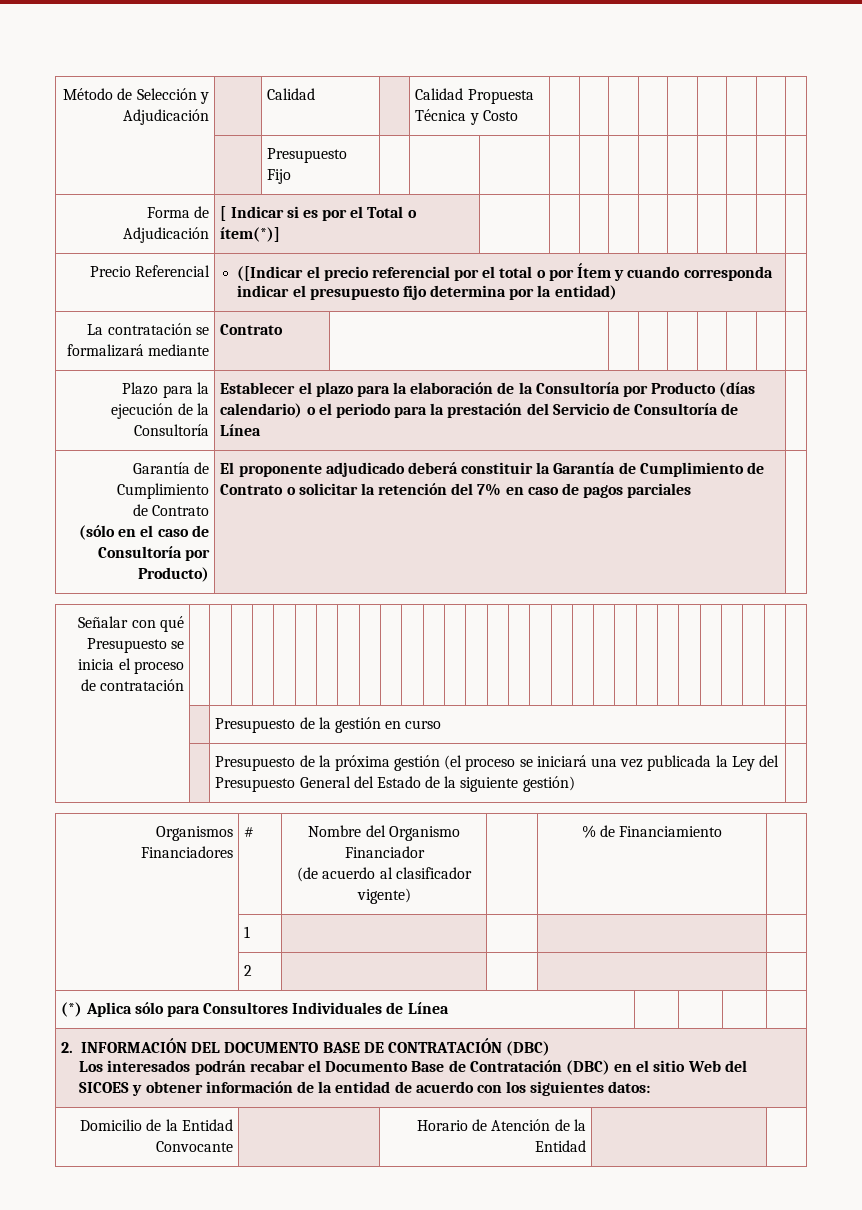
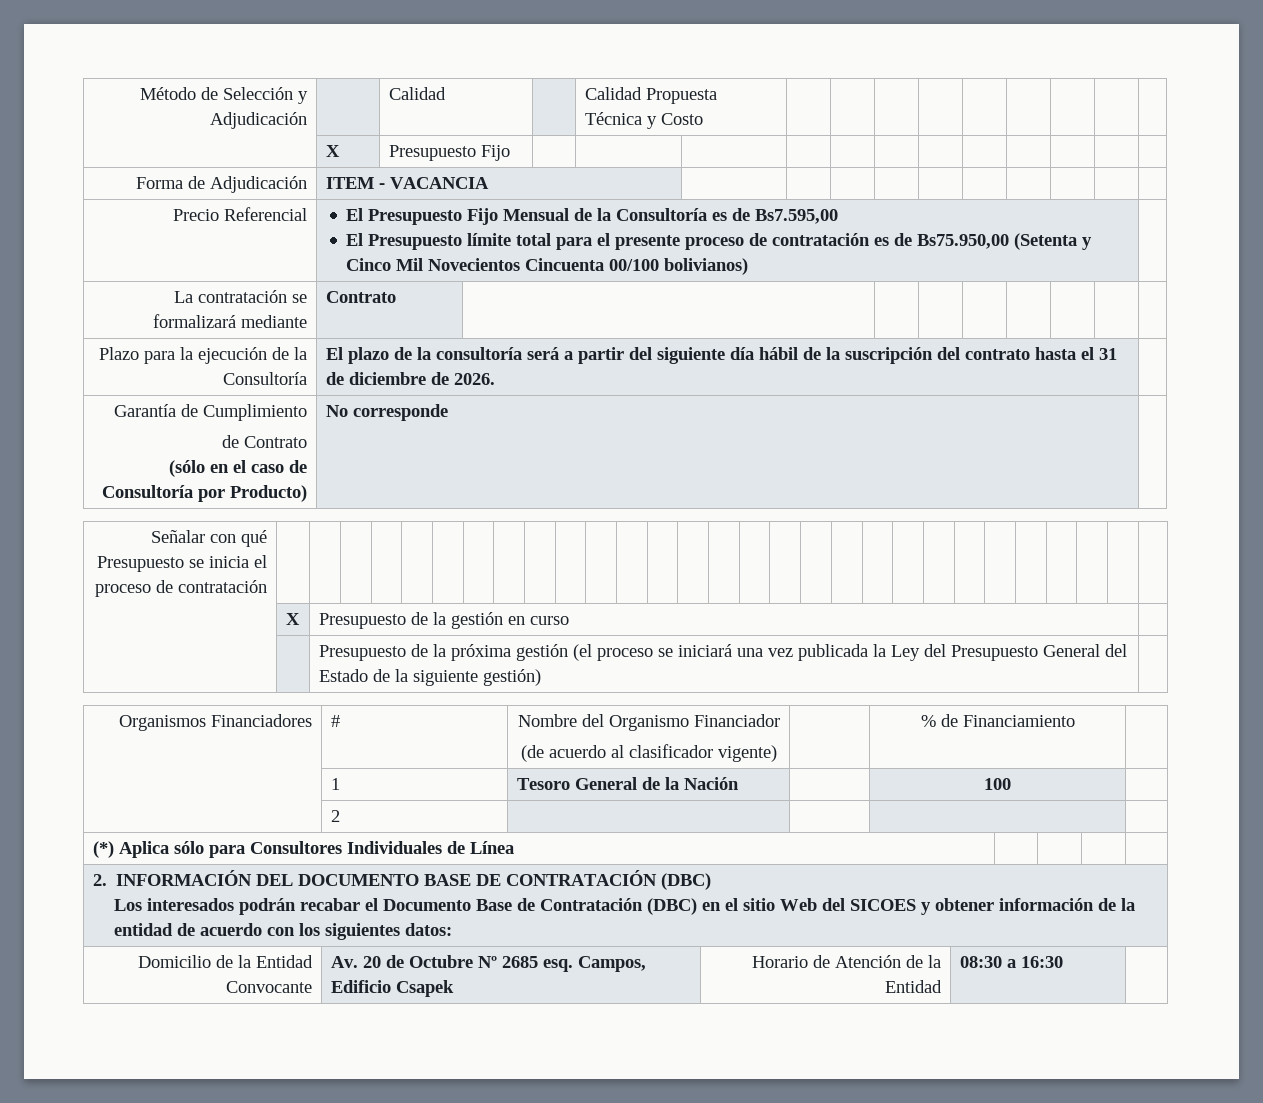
- | | Presupuesto Fijo | | | | | | | | | | | |
+ | X | Presupuesto Fijo | | | | | | | | | | | |
- Forma de Adjudicación | [ Indicar si es por el Total o ítem(*)] | | | | | | | | | |
- Precio Referencial | ([Indicar el precio referencial por el total o por Ítem y cuando corresponda indicar el presupuesto fijo determina por la entidad) |
+ Forma de Adjudicación | ITEM - VACANCIA | | | | | | | | | |
+ Precio Referencial | El Presupuesto Fijo Mensual de la Consultoría es de Bs7.595,00
+ El Presupuesto límite total para el presente proceso de contratación es de Bs75.950,00 (Setenta y Cinco Mil Novecientos Cincuenta 00/100 bolivianos) |
- Plazo para la ejecución de la Consultoría | Establecer el plazo para la elaboración de la Consultoría por Producto (días calendario) o el periodo para la prestación del Servicio de Consultoría de Línea |
+ Plazo para la ejecución de la Consultoría | El plazo de la consultoría será a partir del siguiente día hábil de la suscripción del contrato hasta el 31 de diciembre de 2026. |
  Garantía de Cumplimiento
  de Contrato
- (sólo en el caso de Consultoría por Producto) | El proponente adjudicado deberá constituir la Garantía de Cumplimiento de Contrato o solicitar la retención del 7% en caso de pagos parciales |
+ (sólo en el caso de Consultoría por Producto) | No corresponde |
- | | Presupuesto de la gestión en curso |
+ | X | Presupuesto de la gestión en curso |
  Organismos Financiadores | # | Nombre del Organismo Financiador
  (de acuerdo al clasificador vigente) | | % de Financiamiento |
- | 1 | | | |
+ | 1 | Tesoro General de la Nación | | 100 |
- Domicilio de la Entidad Convocante | | Horario de Atención de la Entidad | |
+ Domicilio de la Entidad Convocante | Av. 20 de Octubre Nº 2685 esq. Campos, Edificio Csapek | Horario de Atención de la Entidad | 08:30 a 16:30 |

